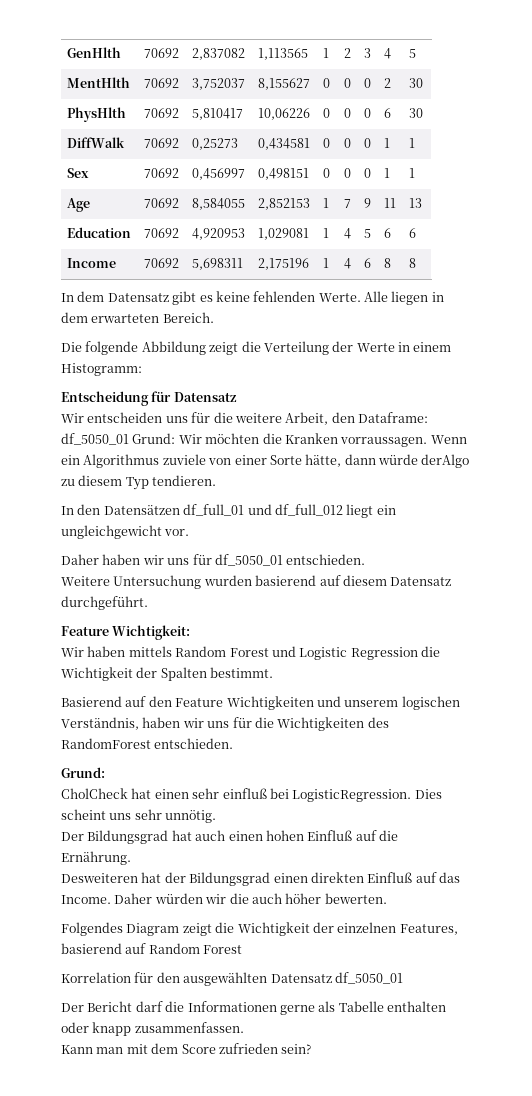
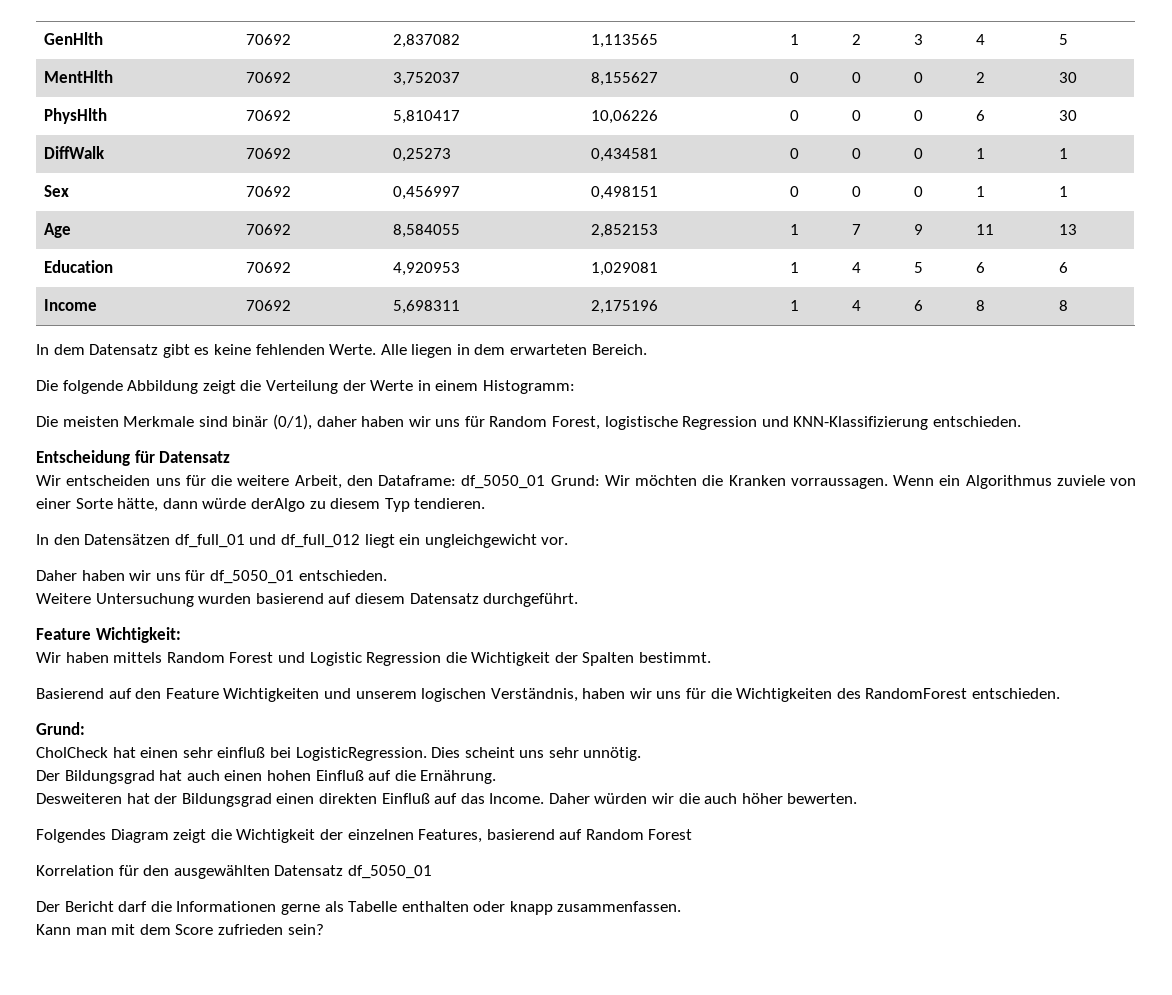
+ Die meisten Merkmale sind binär (0/1), daher haben wir uns für Random Forest, logistische Regression und KNN-Klassifizierung entschieden.

